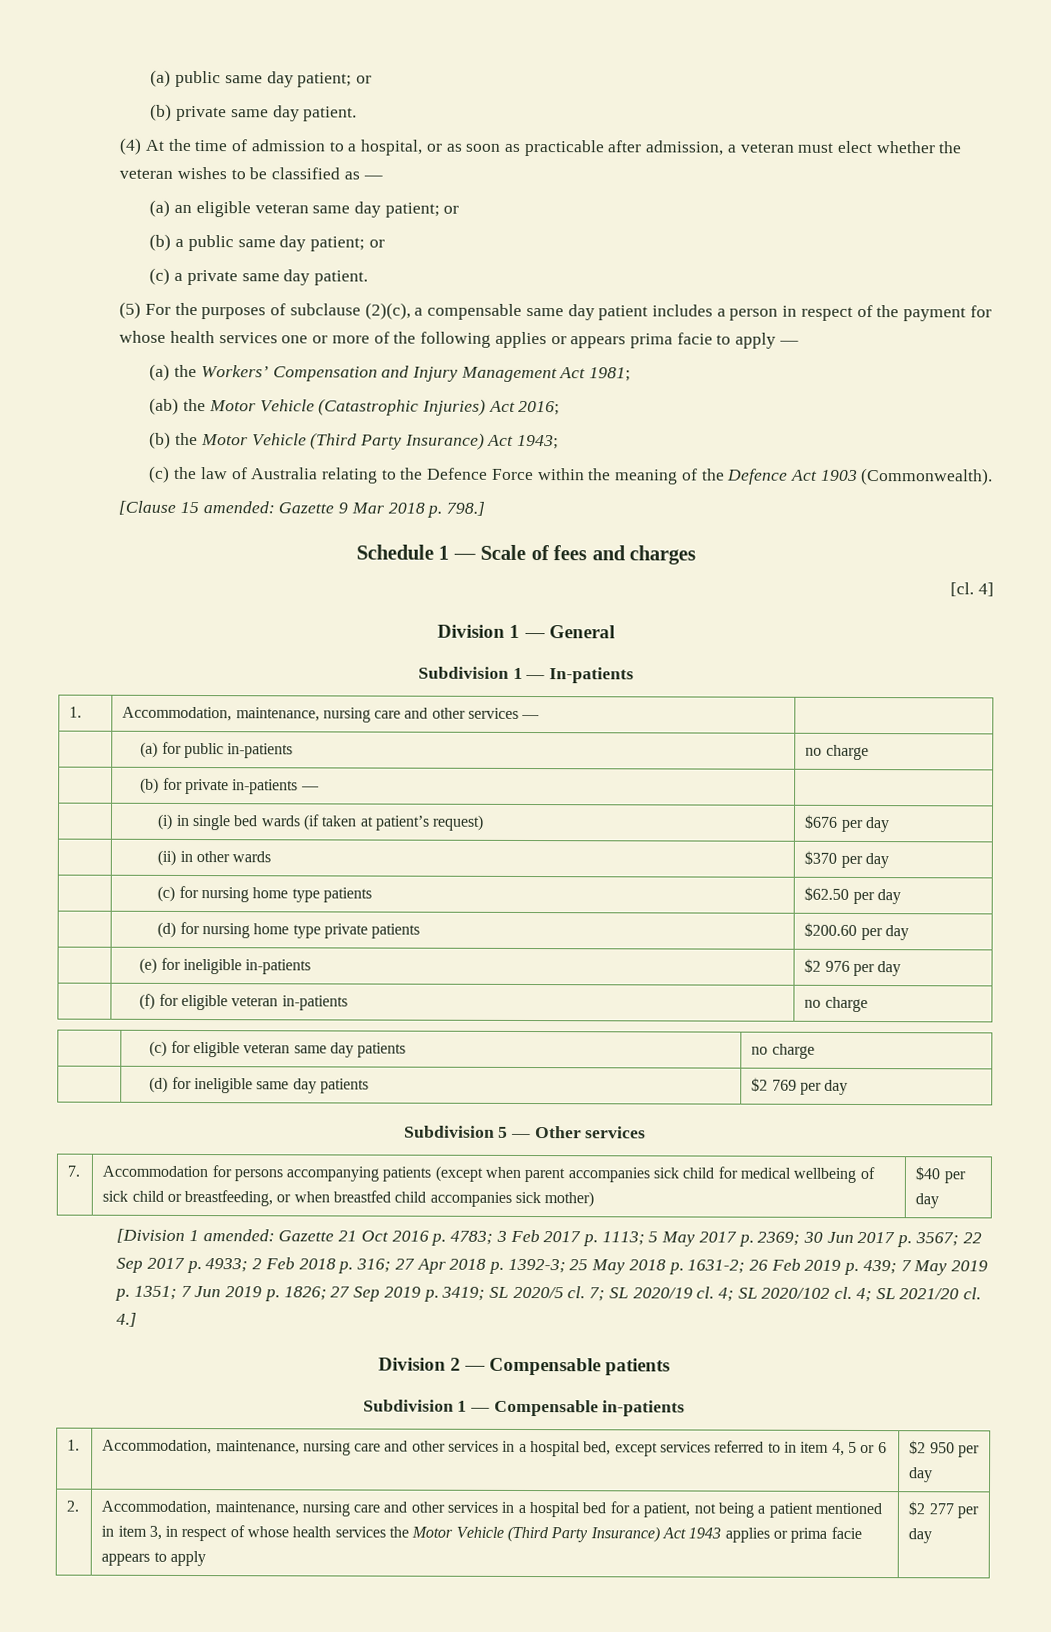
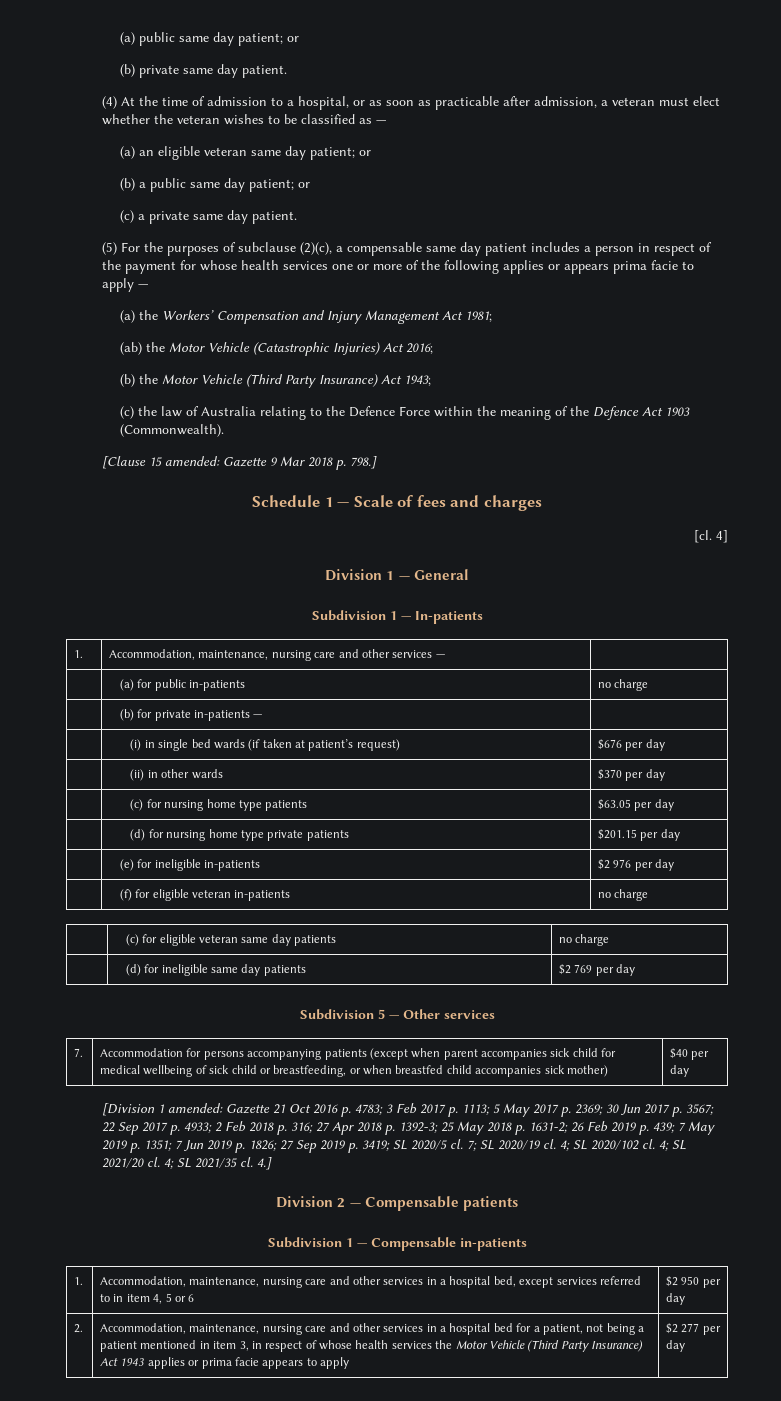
- | (c) for nursing home type patients | $62.50 per day
+ | (c) for nursing home type patients | $63.05 per day
- | (d) for nursing home type private patients | $200.60 per day
+ | (d) for nursing home type private patients | $201.15 per day
+ 4; SL 2021/35 cl.

